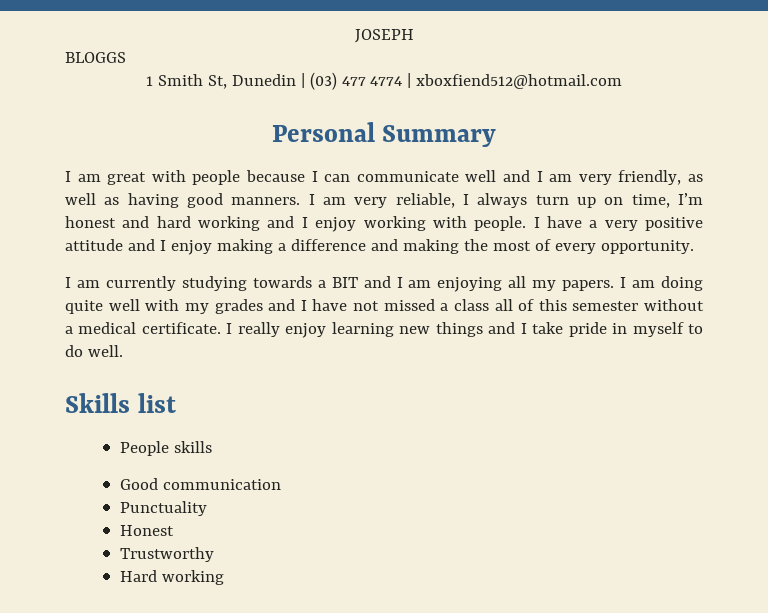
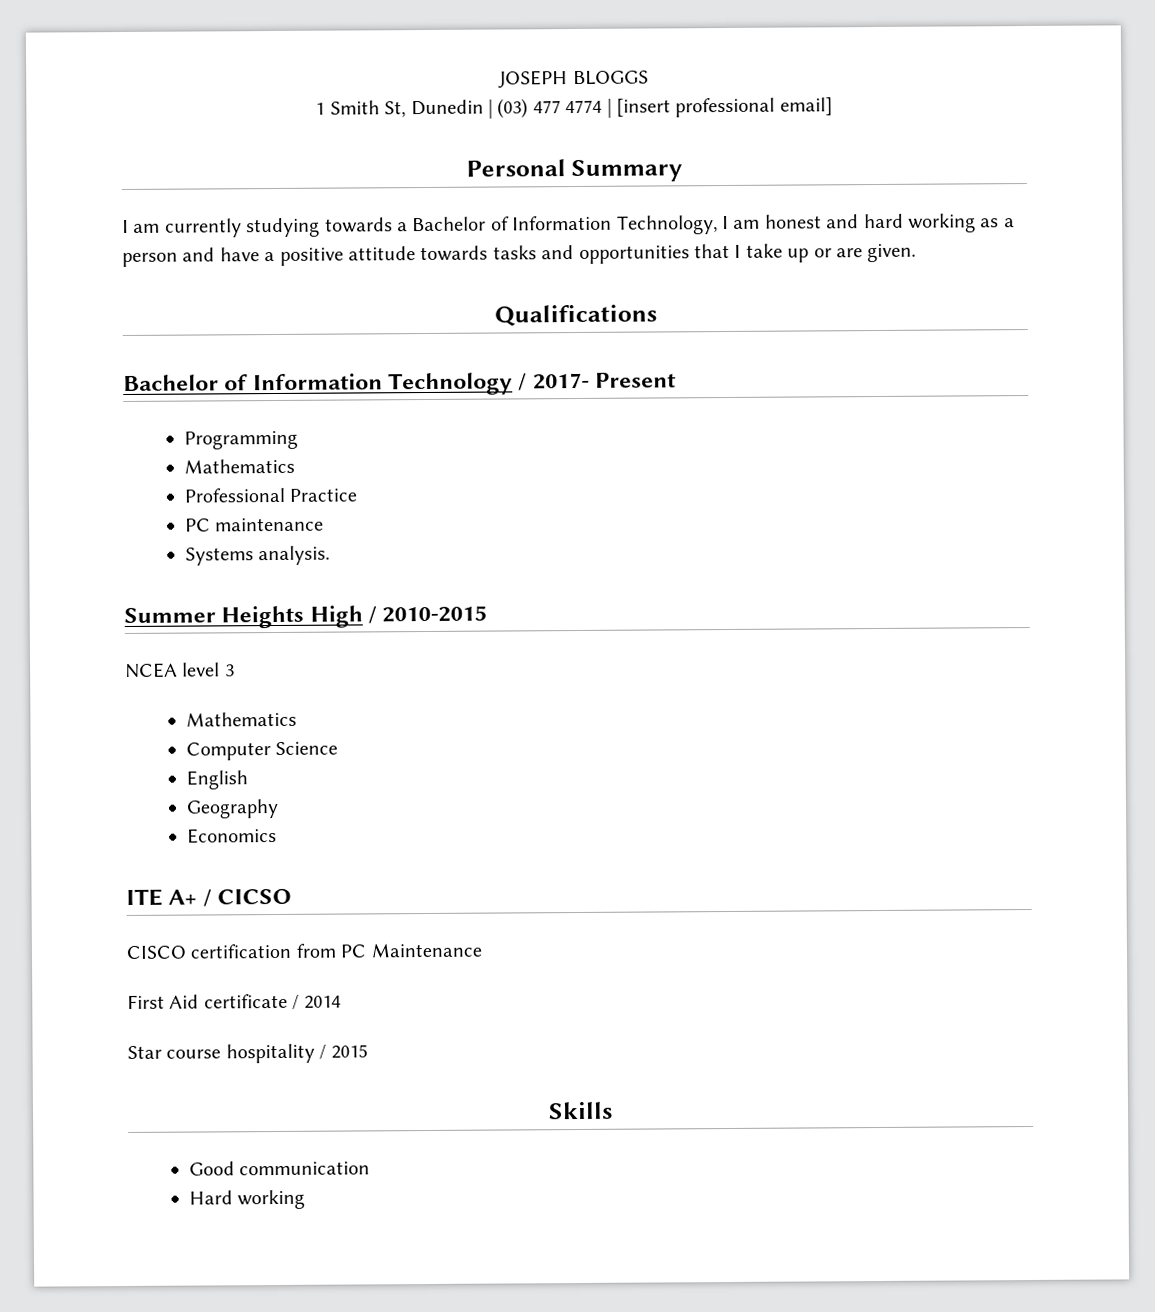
- JOSEPH
- BLOGGS
+ JOSEPH BLOGGS
- 1 Smith St, Dunedin | (03) 477 4774 | xboxfiend512@hotmail.com
+ 1 Smith St, Dunedin | (03) 477 4774 | [insert professional email]
- I am great with people because I can communicate well and I am very friendly, as well as having good manners. I am very reliable, I always turn up on time, I’m honest and hard working and I enjoy working with people. I have a very positive attitude and I enjoy making a difference and making the most of every opportunity.
- I am currently studying towards a BIT and I am enjoying all my papers. I am doing quite well with my grades and I have not missed a class all of this semester without a medical certificate. I really enjoy learning new things and I take pride in myself to do well.
- Skills list
- People skills
+ I am currently studying towards a Bachelor of Information Technology, I am honest and hard working as a person and have a positive attitude towards tasks and opportunities that I take up or are given.
+ Qualifications
+ Bachelor of Information Technology / 2017- Present
+ Programming
+ Mathematics
+ Professional Practice
+ PC maintenance
+ Systems analysis.
+ Summer Heights High / 2010-2015
+ NCEA level 3
+ Mathematics
+ Computer Science
+ English
+ Geography
+ Economics
+ ITE A+ / CICSO
+ CISCO certification from PC Maintenance
+ First Aid certificate / 2014
+ Star course hospitality / 2015
+ Skills
- Punctuality
- Honest
- Trustworthy

